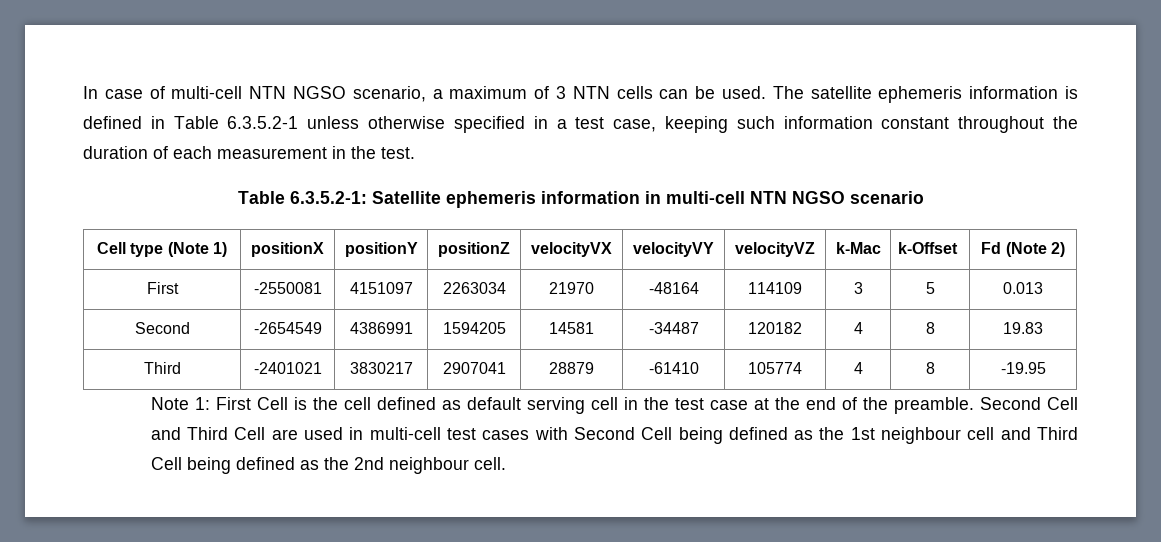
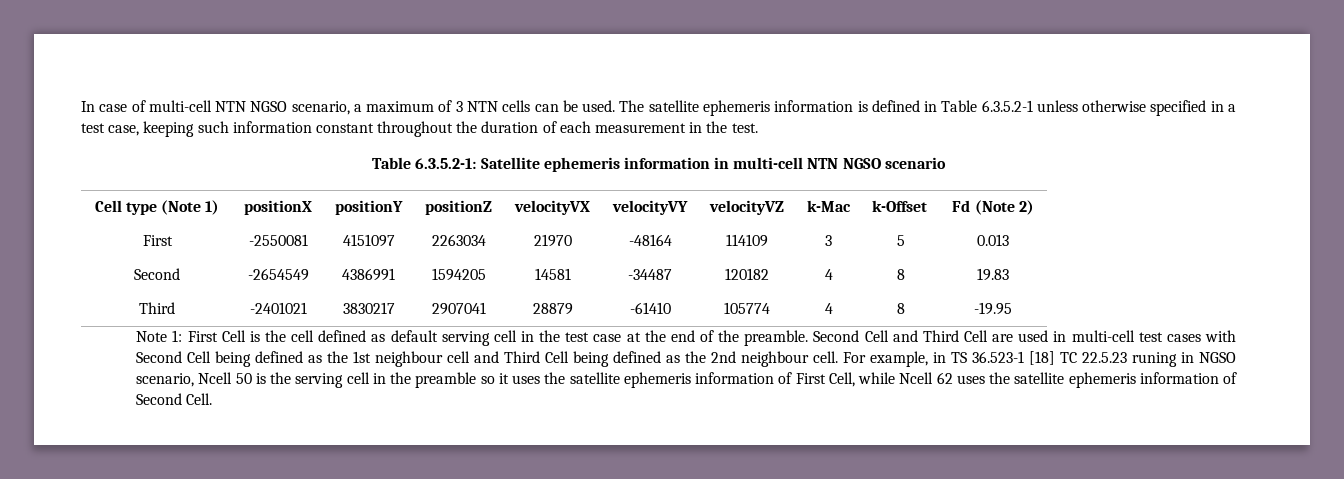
+ For example, in TS 36.523-1 [18] TC 22.5.23 runing in NGSO scenario, Ncell 50 is the serving cell in the preamble so it uses the satellite ephemeris information of First Cell, while Ncell 62 uses the satellite ephemeris information of Second Cell.

